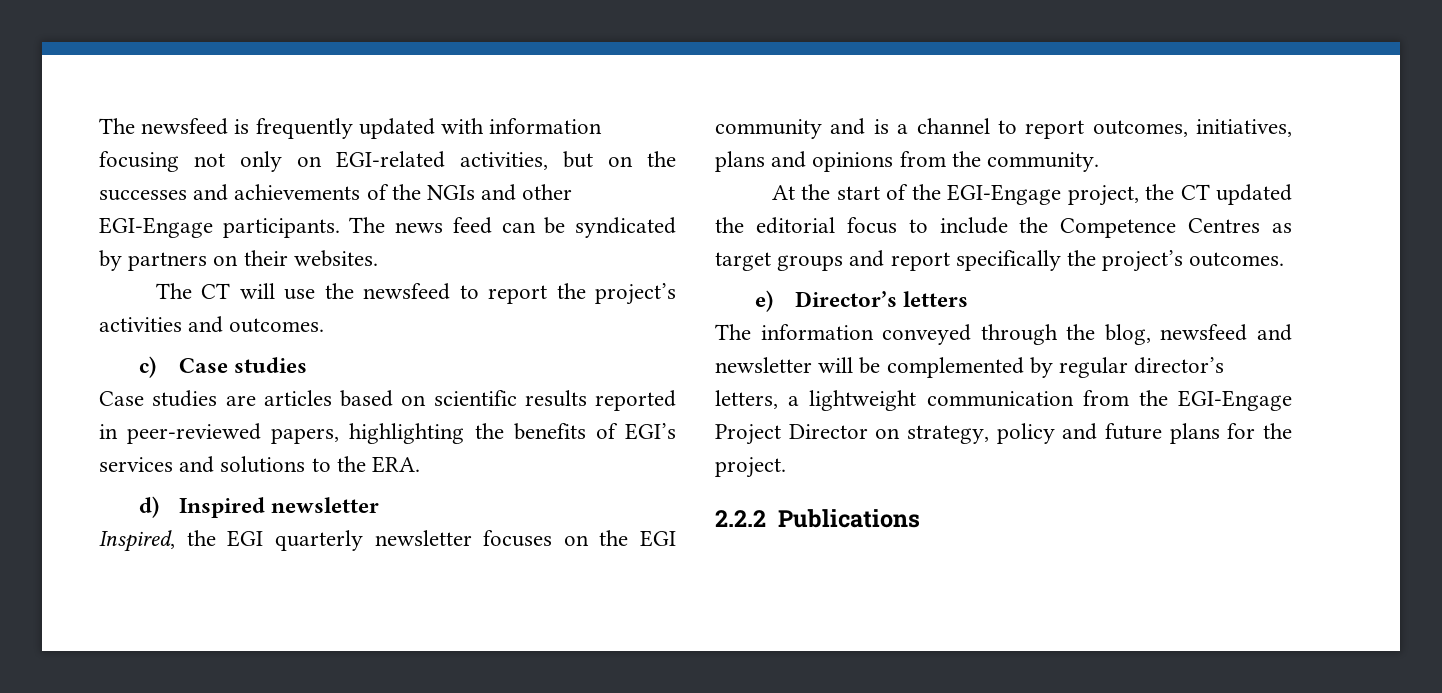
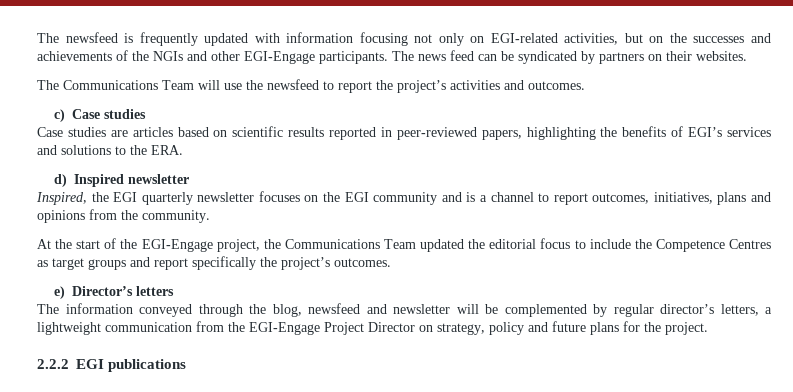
- The CT will use the newsfeed to report the project’s activities and outcomes.
+ The Communications Team will use the newsfeed to report the project’s activities and outcomes.
- At the start of the EGI-Engage project, the CT updated the editorial focus to include the Competence Centres as target groups and report specifically the project’s outcomes.
+ At the start of the EGI-Engage project, the Communications Team updated the editorial focus to include the Competence Centres as target groups and report specifically the project’s outcomes.
- 2.2.2 Publications
+ 2.2.2 EGI publications

